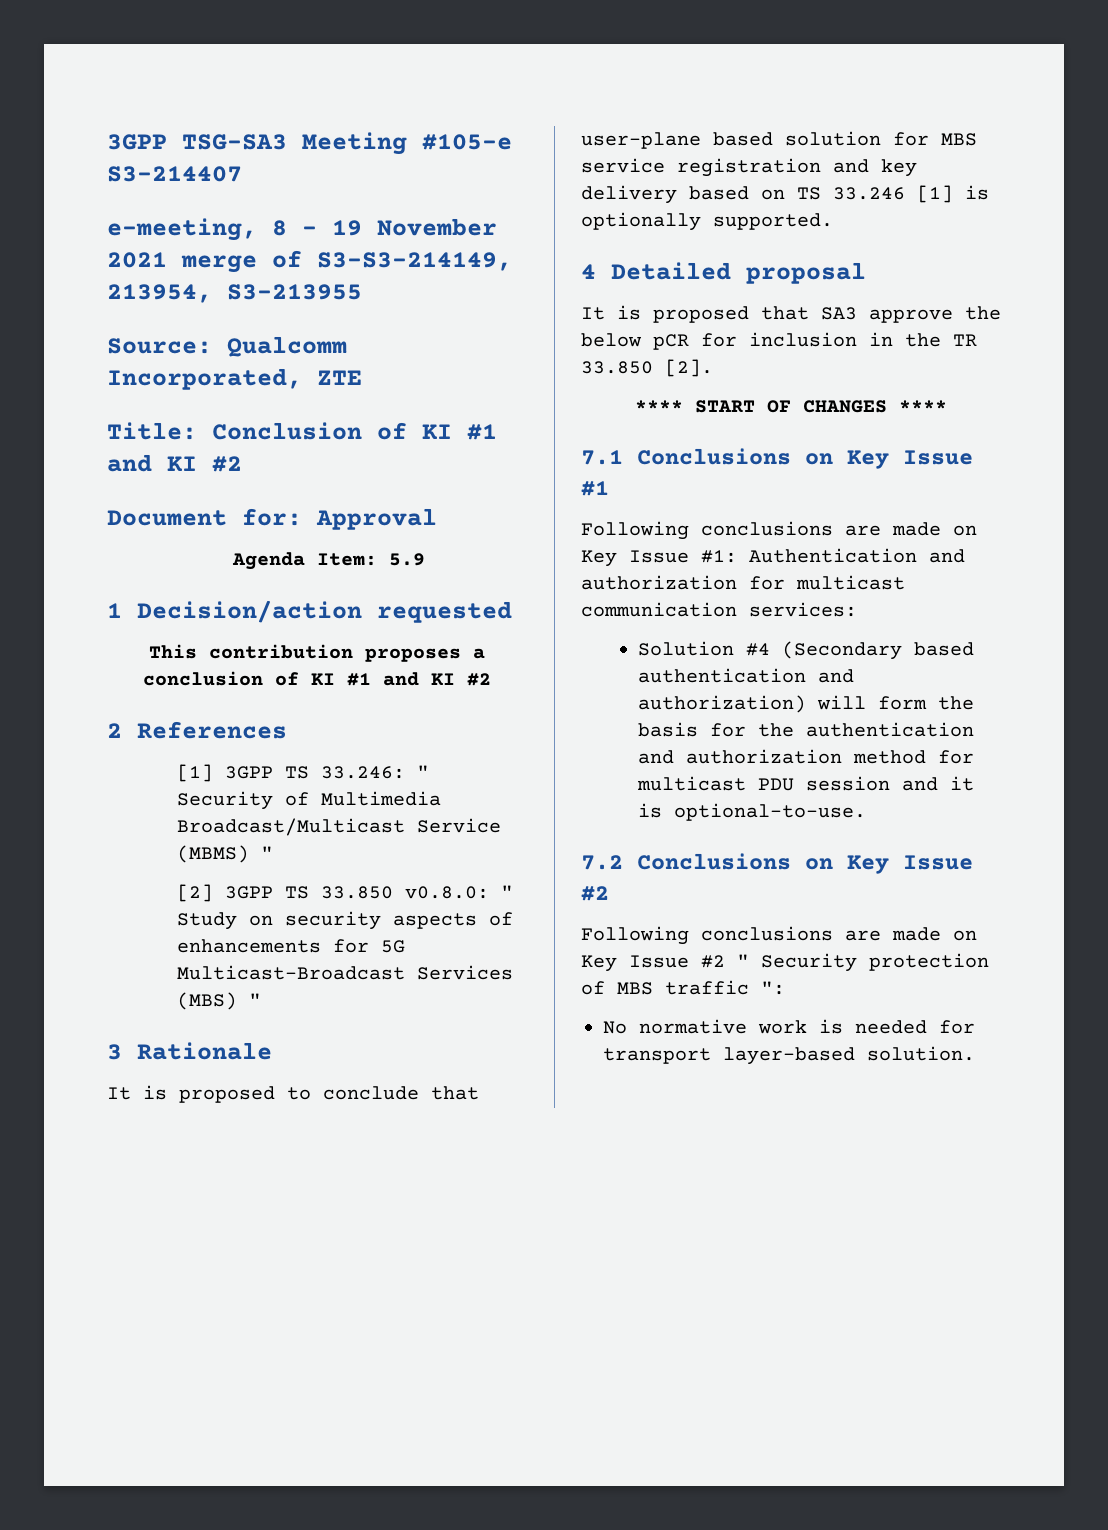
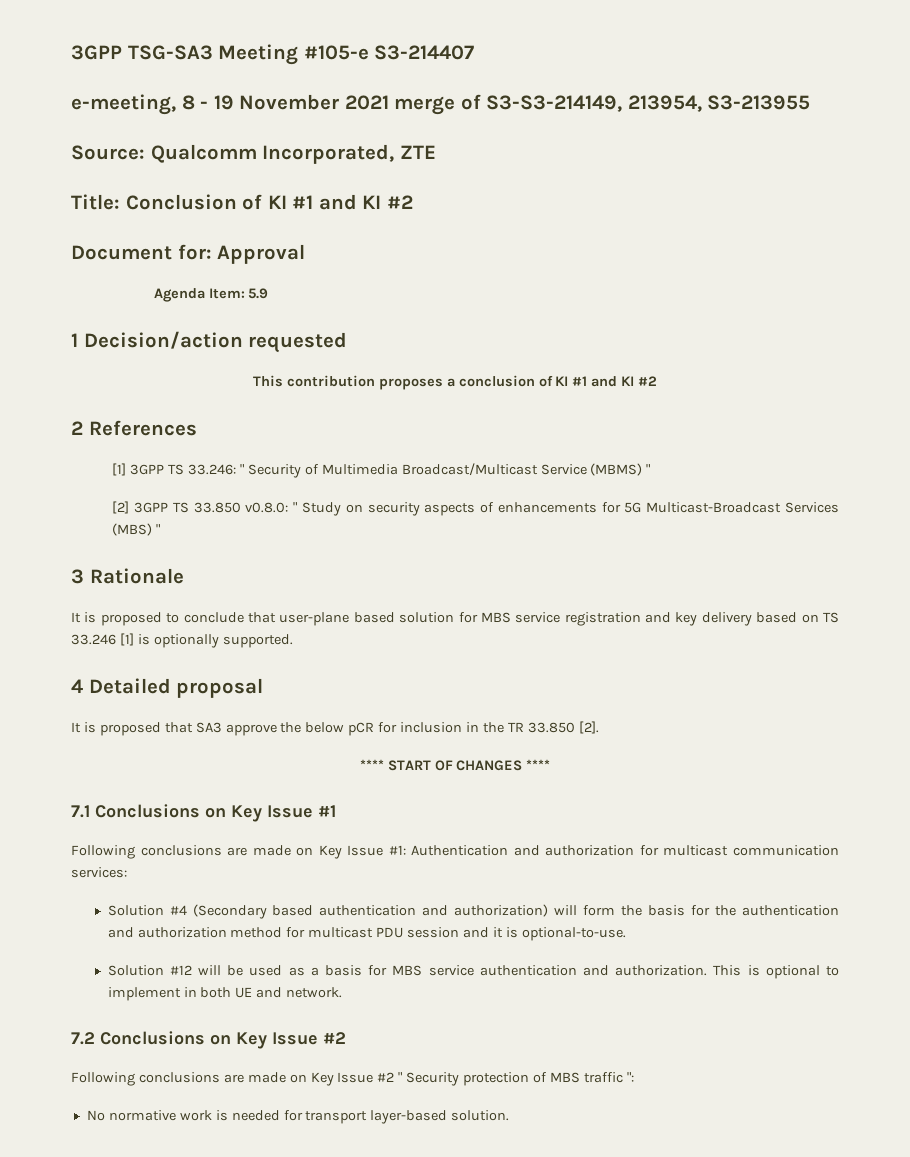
+ Solution #12 will be used as a basis for MBS service authentication and authorization. This is optional to implement in both UE and network.

